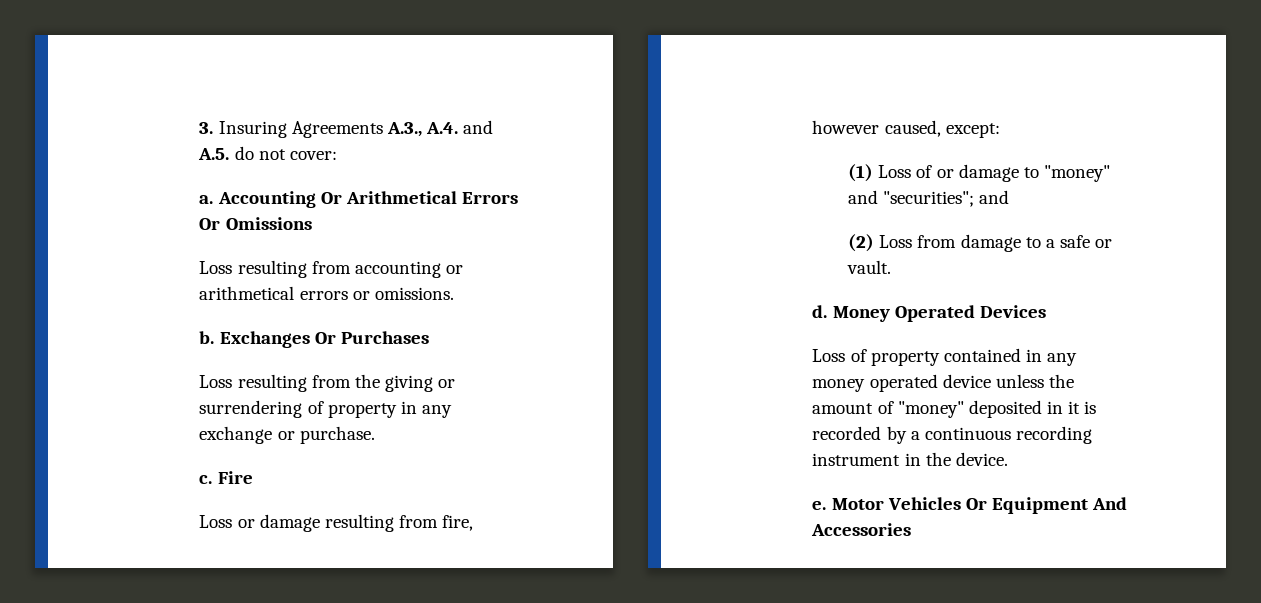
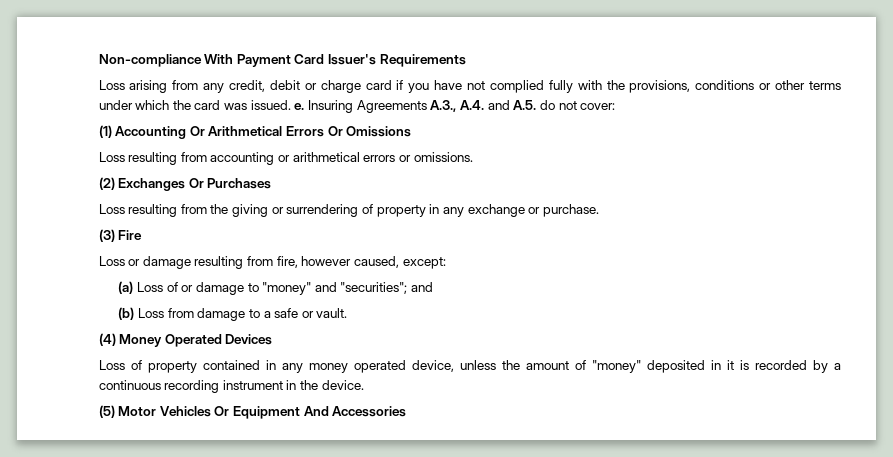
- 3. Insuring Agreements A.3., A.4. and A.5. do not cover:
+ Non-compliance With Payment Card Issuer's Requirements
+ Loss arising from any credit, debit or charge card if you have not complied fully with the provisions, conditions or other terms under which the card was issued. e. Insuring Agreements A.3., A.4. and A.5. do not cover:
- a. Accounting Or Arithmetical Errors Or Omissions
+ (1) Accounting Or Arithmetical Errors Or Omissions
- b. Exchanges Or Purchases
+ (2) Exchanges Or Purchases
- c. Fire
+ (3) Fire
- (1) Loss of or damage to "money" and "securities"; and
+ (a) Loss of or damage to "money" and "securities"; and
- (2) Loss from damage to a safe or vault.
+ (b) Loss from damage to a safe or vault.
- d. Money Operated Devices
+ (4) Money Operated Devices
- Loss of property contained in any money operated device unless the amount of "money" deposited in it is recorded by a continuous recording instrument in the device.
+ Loss of property contained in any money operated device, unless the amount of "money" deposited in it is recorded by a continuous recording instrument in the device.
- e. Motor Vehicles Or Equipment And Accessories
+ (5) Motor Vehicles Or Equipment And Accessories

